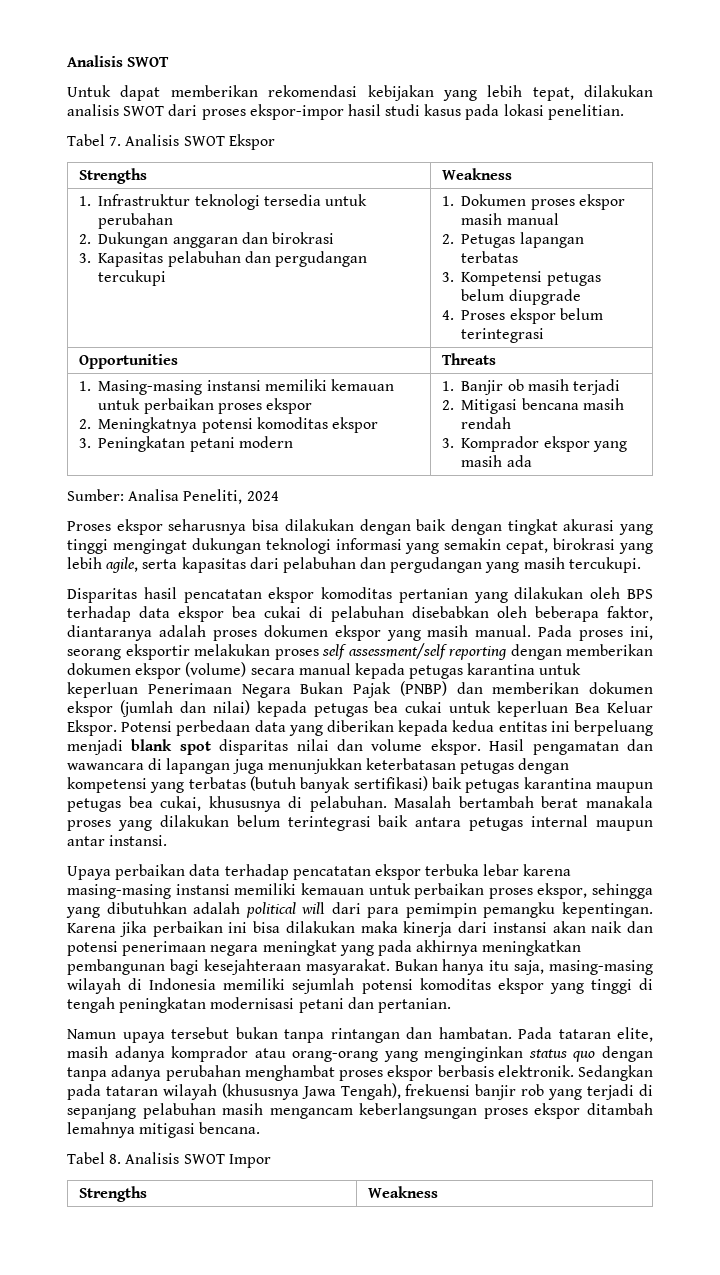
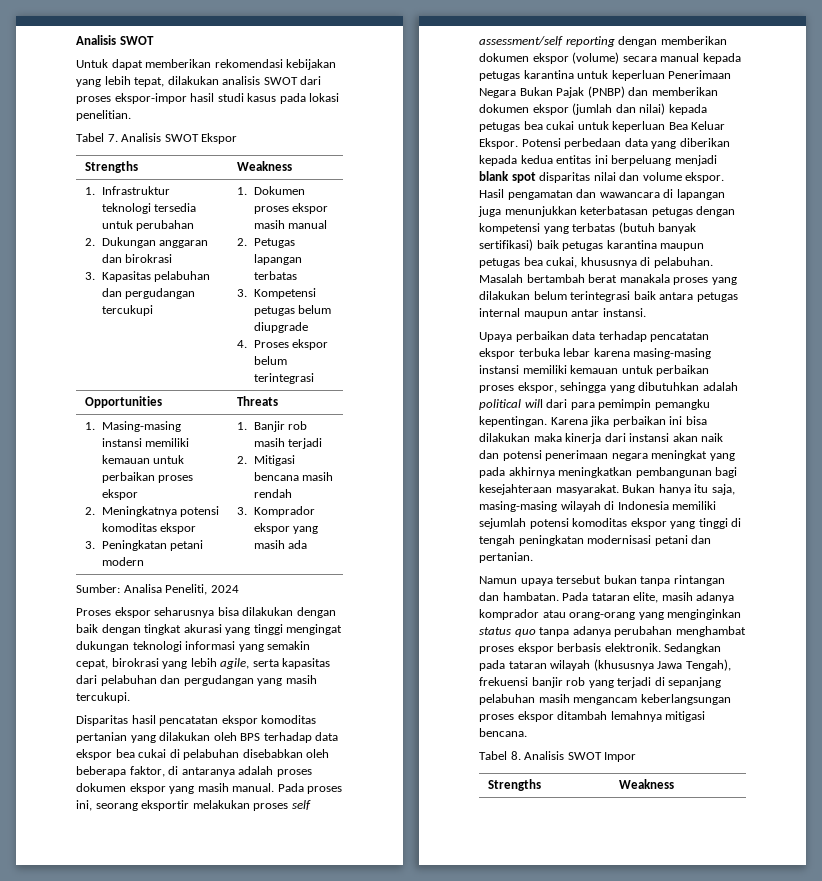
  1. Masing-masing instansi memiliki kemauan untuk perbaikan proses ekspor
  2. Meningkatnya potensi komoditas ekspor
- 3. Peningkatan petani modern | 1. Banjir ob masih terjadi
+ 3. Peningkatan petani modern | 1. Banjir rob masih terjadi
- Disparitas hasil pencatatan ekspor komoditas pertanian yang dilakukan oleh BPS terhadap data ekspor bea cukai di pelabuhan disebabkan oleh beberapa faktor, diantaranya adalah proses dokumen ekspor yang masih manual.
+ Disparitas hasil pencatatan ekspor komoditas pertanian yang dilakukan oleh BPS terhadap data ekspor bea cukai di pelabuhan disebabkan oleh beberapa faktor, di antaranya adalah proses dokumen ekspor yang masih manual.
- Pada tataran elite, masih adanya komprador atau orang-orang yang menginginkan status quo dengan tanpa adanya perubahan menghambat proses ekspor berbasis elektronik.
+ Pada tataran elite, masih adanya komprador atau orang-orang yang menginginkan status quo tanpa adanya perubahan menghambat proses ekspor berbasis elektronik.

